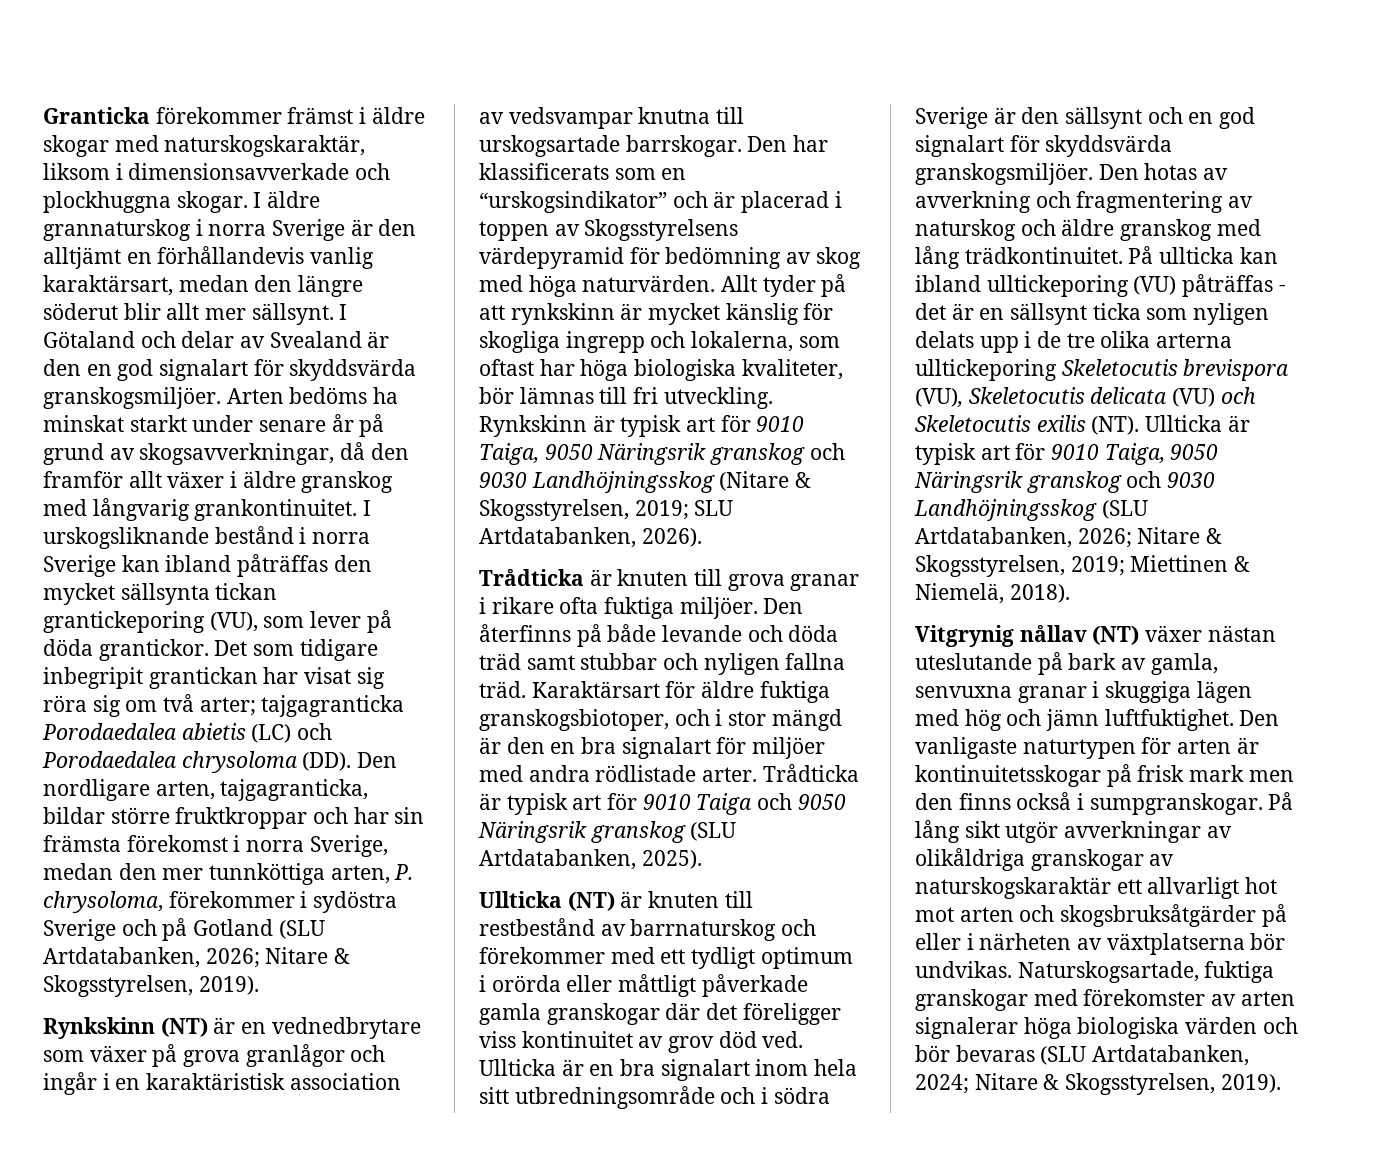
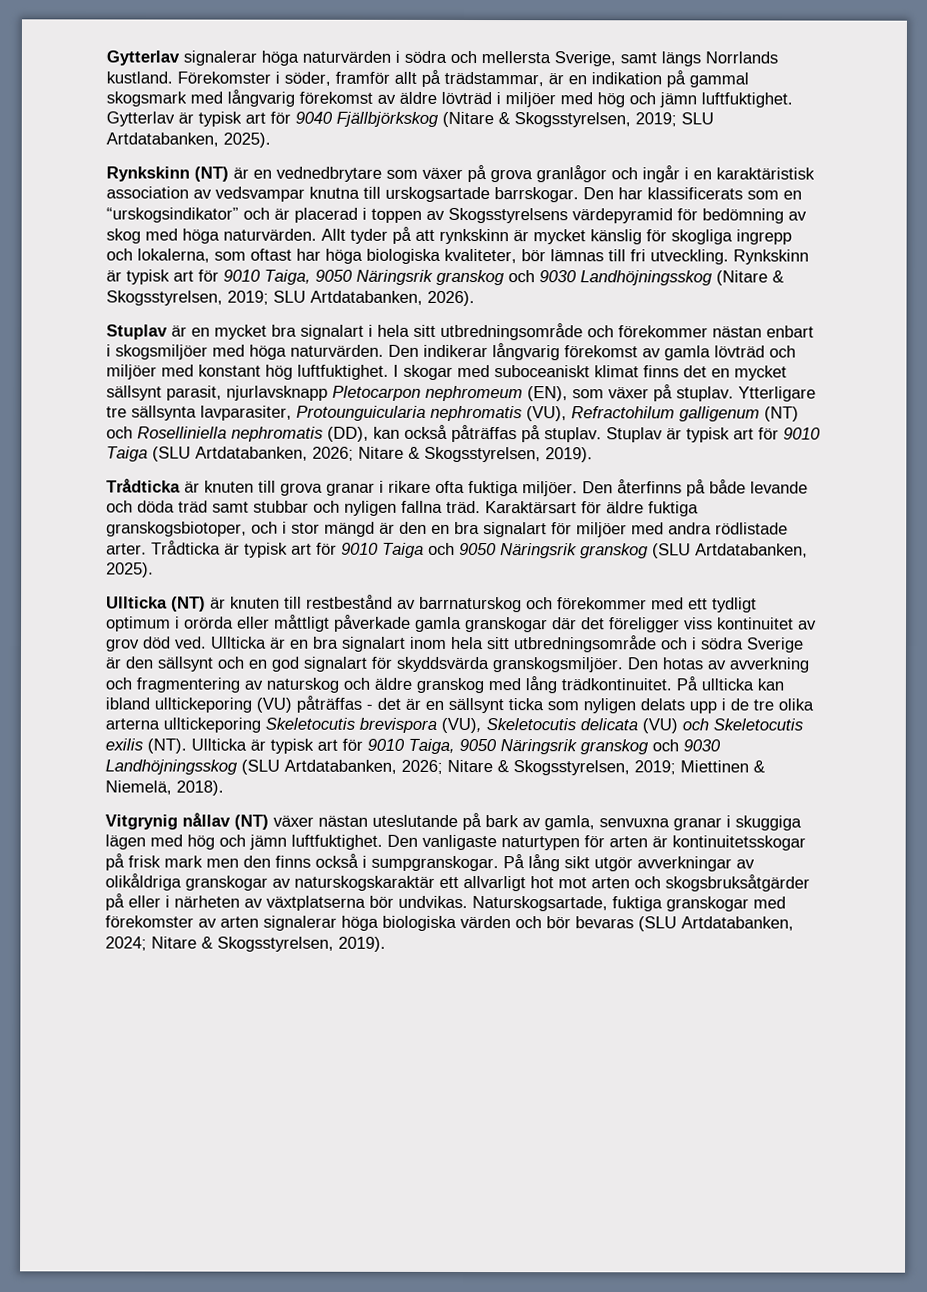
- Granticka förekommer främst i äldre skogar med naturskogskaraktär, liksom i dimensionsavverkade och plockhuggna skogar. I äldre grannaturskog i norra Sverige är den alltjämt en förhållandevis vanlig karaktärsart, medan den längre söderut blir allt mer sällsynt. I Götaland och delar av Svealand är den en god signalart för skyddsvärda granskogsmiljöer. Arten bedöms ha minskat starkt under senare år på grund av skogsavverkningar, då den framför allt växer i äldre granskog med långvarig grankontinuitet. I urskogsliknande bestånd i norra Sverige kan ibland påträffas den mycket sällsynta tickan grantickeporing (VU), som lever på döda grantickor. Det som tidigare inbegripit grantickan har visat sig röra sig om två arter; tajgagranticka Porodaedalea abietis (LC) och Porodaedalea chrysoloma (DD). Den nordligare arten, tajgagranticka, bildar större fruktkroppar och har sin främsta förekomst i norra Sverige, medan den mer tunnköttiga arten, P. chrysoloma, förekommer i sydöstra Sverige och på Gotland (SLU Artdatabanken, 2026; Nitare & Skogsstyrelsen, 2019).
+ Gytterlav signalerar höga naturvärden i södra och mellersta Sverige, samt längs Norrlands kustland. Förekomster i söder, framför allt på trädstammar, är en indikation på gammal skogsmark med långvarig förekomst av äldre lövträd i miljöer med hög och jämn luftfuktighet. Gytterlav är typisk art för 9040 Fjällbjörkskog (Nitare & Skogsstyrelsen, 2019; SLU Artdatabanken, 2025).
+ Stuplav är en mycket bra signalart i hela sitt utbredningsområde och förekommer nästan enbart i skogsmiljöer med höga naturvärden. Den indikerar långvarig förekomst av gamla lövträd och miljöer med konstant hög luftfuktighet. I skogar med suboceaniskt klimat finns det en mycket sällsynt parasit, njurlavsknapp Pletocarpon nephromeum (EN), som växer på stuplav. Ytterligare tre sällsynta lavparasiter, Protounguicularia nephromatis (VU), Refractohilum galligenum (NT) och Roselliniella nephromatis (DD), kan också påträffas på stuplav. Stuplav är typisk art för 9010 Taiga (SLU Artdatabanken, 2026; Nitare & Skogsstyrelsen, 2019).

